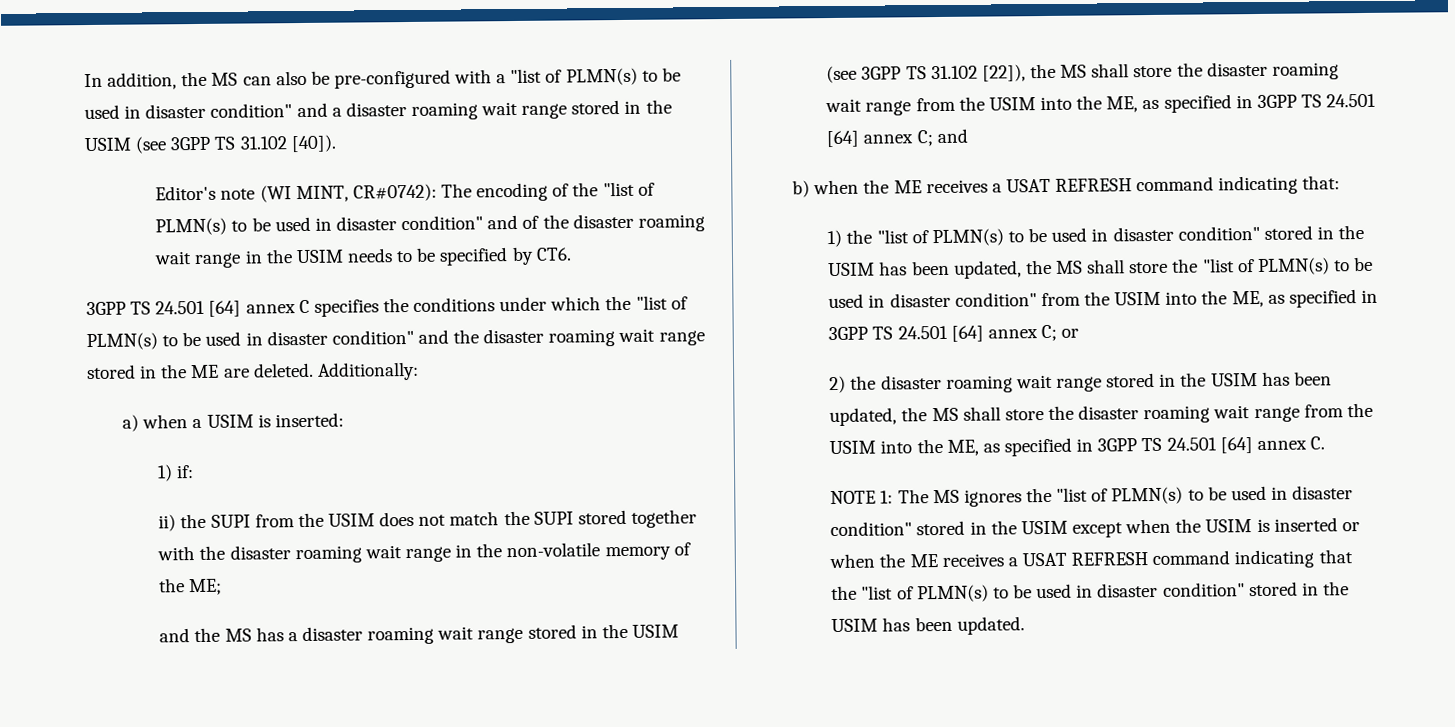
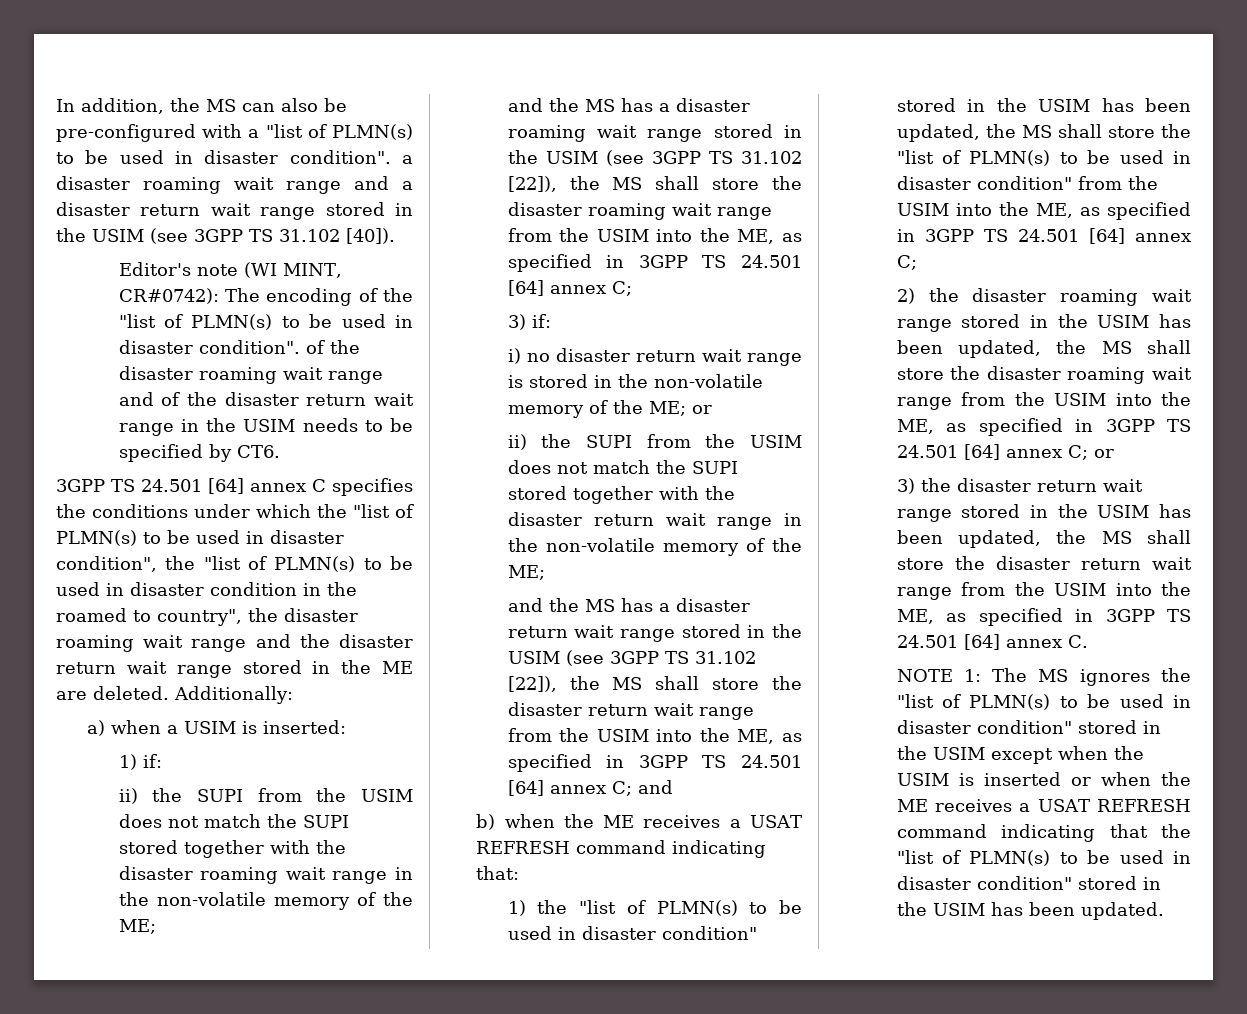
- In addition, the MS can also be pre-configured with a "list of PLMN(s) to be used in disaster condition" and a disaster roaming wait range stored in the USIM (see 3GPP TS 31.102 [40]).
+ In addition, the MS can also be pre-configured with a "list of PLMN(s) to be used in disaster condition". a disaster roaming wait range and a disaster return wait range stored in the USIM (see 3GPP TS 31.102 [40]).
- Editor's note (WI MINT, CR#0742): The encoding of the "list of PLMN(s) to be used in disaster condition" and of the disaster roaming wait range in the USIM needs to be specified by CT6.
+ Editor's note (WI MINT, CR#0742): The encoding of the "list of PLMN(s) to be used in disaster condition". of the disaster roaming wait range and of the disaster return wait range in the USIM needs to be specified by CT6.
- 3GPP TS 24.501 [64] annex C specifies the conditions under which the "list of PLMN(s) to be used in disaster condition" and the disaster roaming wait range stored in the ME are deleted.
+ 3GPP TS 24.501 [64] annex C specifies the conditions under which the "list of PLMN(s) to be used in disaster condition", the "list of PLMN(s) to be used in disaster condition in the roamed to country", the disaster roaming wait range and the disaster return wait range stored in the ME are deleted.
- and the MS has a disaster roaming wait range stored in the USIM (see 3GPP TS 31.102 [22]), the MS shall store the disaster roaming wait range from the USIM into the ME, as specified in 3GPP TS 24.501 [64] annex C; and
+ and the MS has a disaster roaming wait range stored in the USIM (see 3GPP TS 31.102 [22]), the MS shall store the disaster roaming wait range from the USIM into the ME, as specified in 3GPP TS 24.501 [64] annex C;
+ 3) if:
+ i) no disaster return wait range is stored in the non-volatile memory of the ME; or
+ ii) the SUPI from the USIM does not match the SUPI stored together with the disaster return wait range in the non-volatile memory of the ME;
+ and the MS has a disaster return wait range stored in the USIM (see 3GPP TS 31.102 [22]), the MS shall store the disaster return wait range from the USIM into the ME, as specified in 3GPP TS 24.501 [64] annex C; and
- 1) the "list of PLMN(s) to be used in disaster condition" stored in the USIM has been updated, the MS shall store the "list of PLMN(s) to be used in disaster condition" from the USIM into the ME, as specified in 3GPP TS 24.501 [64] annex C; or
+ 1) the "list of PLMN(s) to be used in disaster condition" stored in the USIM has been updated, the MS shall store the "list of PLMN(s) to be used in disaster condition" from the USIM into the ME, as specified in 3GPP TS 24.501 [64] annex C;
- 2) the disaster roaming wait range stored in the USIM has been updated, the MS shall store the disaster roaming wait range from the USIM into the ME, as specified in 3GPP TS 24.501 [64] annex C.
+ 2) the disaster roaming wait range stored in the USIM has been updated, the MS shall store the disaster roaming wait range from the USIM into the ME, as specified in 3GPP TS 24.501 [64] annex C; or
+ 3) the disaster return wait range stored in the USIM has been updated, the MS shall store the disaster return wait range from the USIM into the ME, as specified in 3GPP TS 24.501 [64] annex C.

